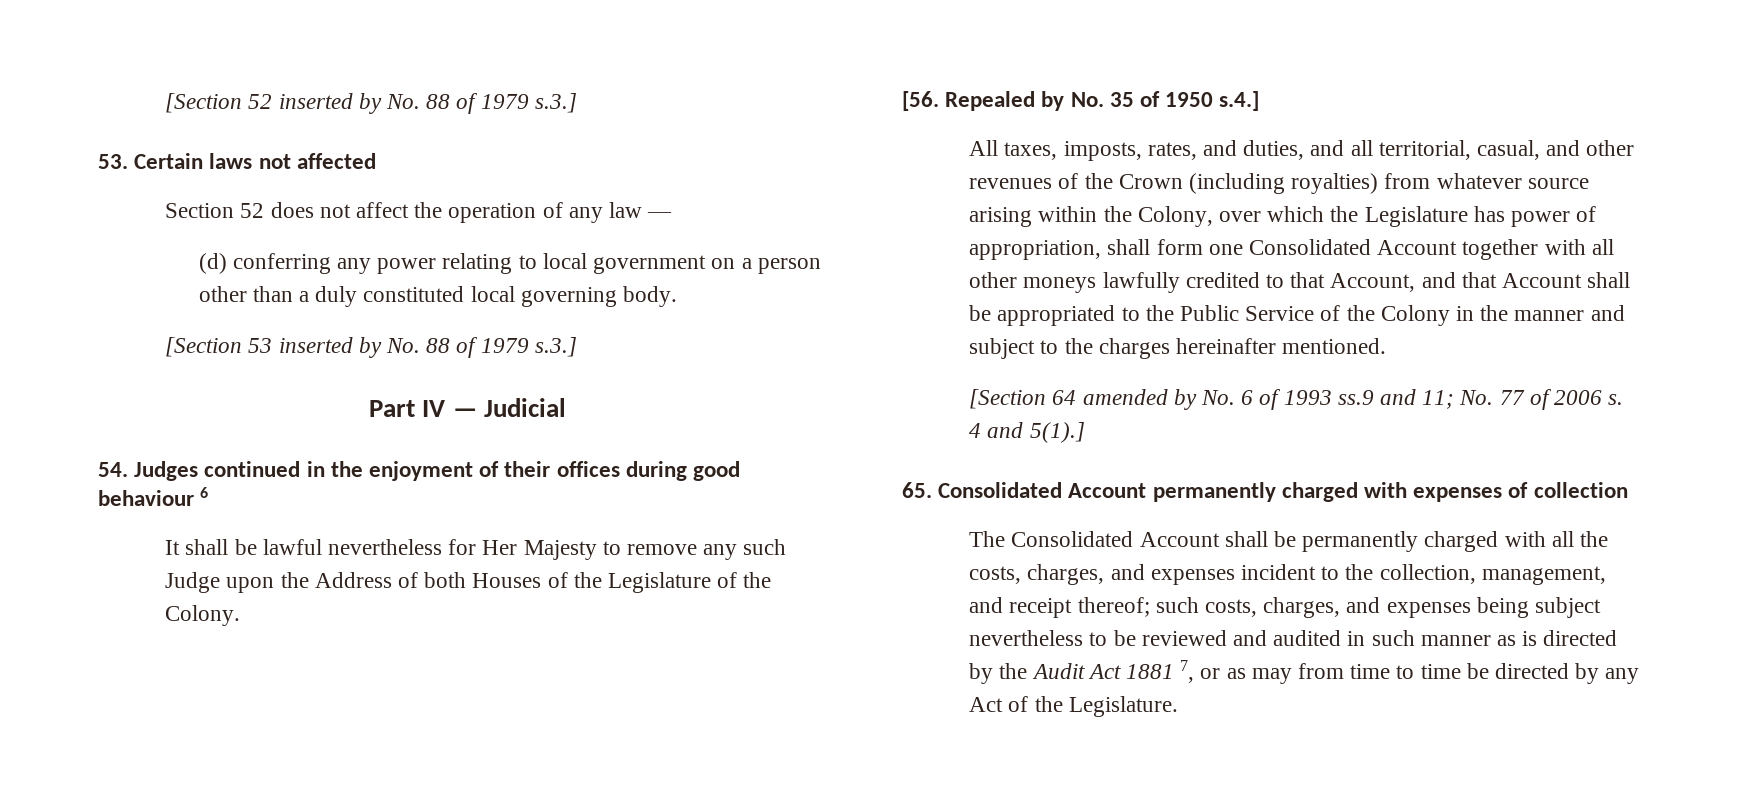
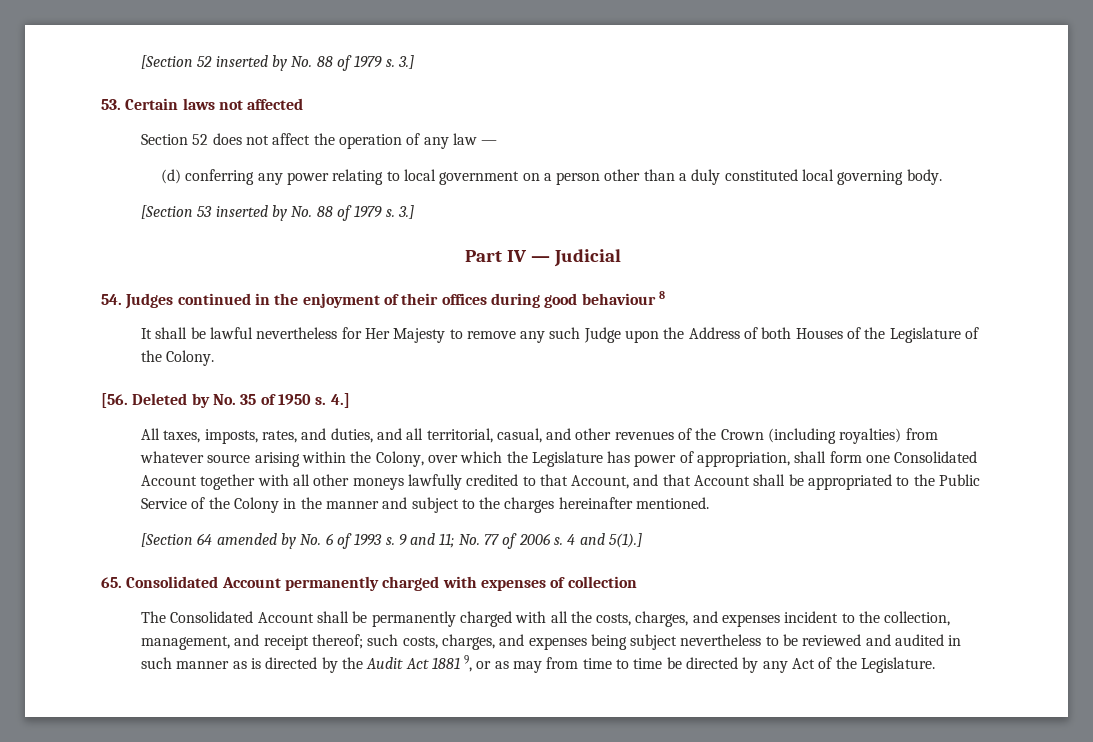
- [Section 52 inserted by No. 88 of 1979 s.3.]
+ [Section 52 inserted by No. 88 of 1979 s. 3.]
- [Section 53 inserted by No. 88 of 1979 s.3.]
+ [Section 53 inserted by No. 88 of 1979 s. 3.]
- 54. Judges continued in the enjoyment of their offices during good behaviour 6
+ 54. Judges continued in the enjoyment of their offices during good behaviour 8
- [56. Repealed by No. 35 of 1950 s.4.]
+ [56. Deleted by No. 35 of 1950 s. 4.]
- [Section 64 amended by No. 6 of 1993 ss.9 and 11; No. 77 of 2006 s.
+ [Section 64 amended by No. 6 of 1993 s. 9 and 11; No. 77 of 2006 s.
- such costs, charges, and expenses being subject nevertheless to be reviewed and audited in such manner as is directed by the Audit Act 1881 7, or as may from time to time be directed by any Act of the Legislature.
+ such costs, charges, and expenses being subject nevertheless to be reviewed and audited in such manner as is directed by the Audit Act 1881 9, or as may from time to time be directed by any Act of the Legislature.

